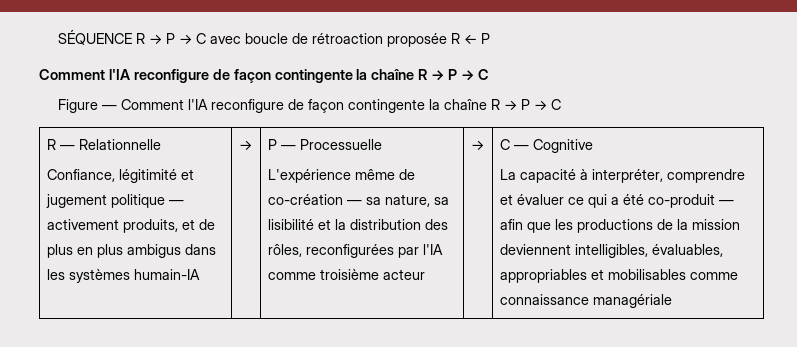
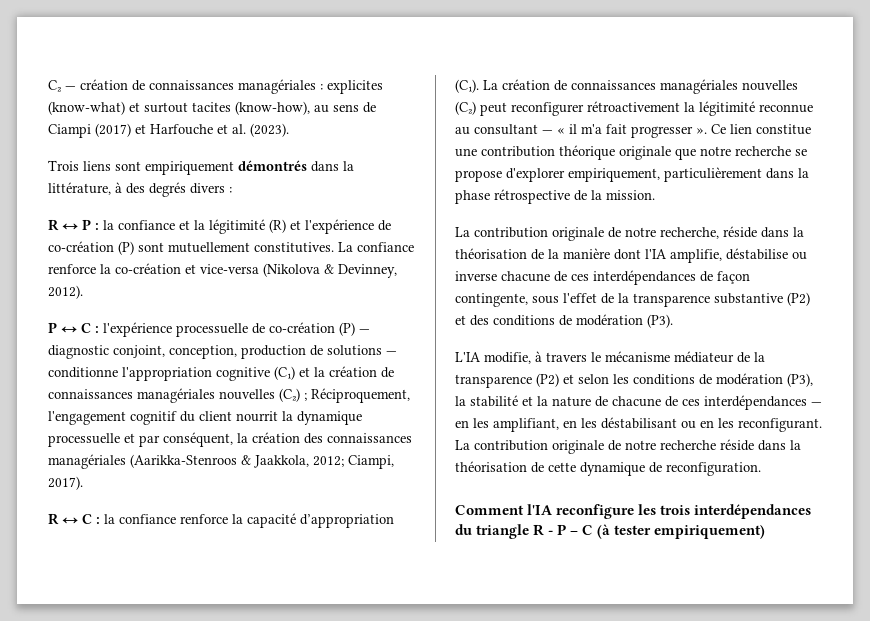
- SÉQUENCE R → P → C avec boucle de rétroaction proposée R ← P
- Comment l'IA reconfigure de façon contingente la chaîne R → P → C
- Figure — Comment l'IA reconfigure de façon contingente la chaîne R → P → C
- R — Relationnelle
- Confiance, légitimité et jugement politique — activement produits, et de plus en plus ambigus dans les systèmes humain-IA | → | P — Processuelle
- L'expérience même de co-création — sa nature, sa lisibilité et la distribution des rôles, reconfigurées par l'IA comme troisième acteur | → | C — Cognitive
- La capacité à interpréter, comprendre et évaluer ce qui a été co-produit — afin que les productions de la mission deviennent intelligibles, évaluables, appropriables et mobilisables comme connaissance managériale
+ C₂ — création de connaissances managériales : explicites (know-what) et surtout tacites (know-how), au sens de Ciampi (2017) et Harfouche et al. (2023).
+ Trois liens sont empiriquement démontrés dans la littérature, à des degrés divers :
+ R ↔ P : la confiance et la légitimité (R) et l'expérience de co-création (P) sont mutuellement constitutives. La confiance renforce la co-création et vice-versa (Nikolova & Devinney, 2012).
+ P ↔ C : l'expérience processuelle de co-création (P) — diagnostic conjoint, conception, production de solutions — conditionne l'appropriation cognitive (C₁) et la création de connaissances managériales nouvelles (C₂) ; Réciproquement, l'engagement cognitif du client nourrit la dynamique processuelle et par conséquent, la création des connaissances managériales (Aarikka-Stenroos & Jaakkola, 2012; Ciampi, 2017).
+ R ↔ C : la confiance renforce la capacité d’appropriation (C₁). La création de connaissances managériales nouvelles (C₂) peut reconfigurer rétroactivement la légitimité reconnue au consultant — « il m'a fait progresser ». Ce lien constitue une contribution théorique originale que notre recherche se propose d'explorer empiriquement, particulièrement dans la phase rétrospective de la mission.
+ La contribution originale de notre recherche, réside dans la théorisation de la manière dont l'IA amplifie, déstabilise ou inverse chacune de ces interdépendances de façon contingente, sous l'effet de la transparence substantive (P2) et des conditions de modération (P3).
+ L'IA modifie, à travers le mécanisme médiateur de la transparence (P2) et selon les conditions de modération (P3), la stabilité et la nature de chacune de ces interdépendances — en les amplifiant, en les déstabilisant ou en les reconfigurant. La contribution originale de notre recherche réside dans la théorisation de cette dynamique de reconfiguration.
+ Comment l'IA reconfigure les trois interdépendances du triangle R - P – C (à tester empiriquement)

